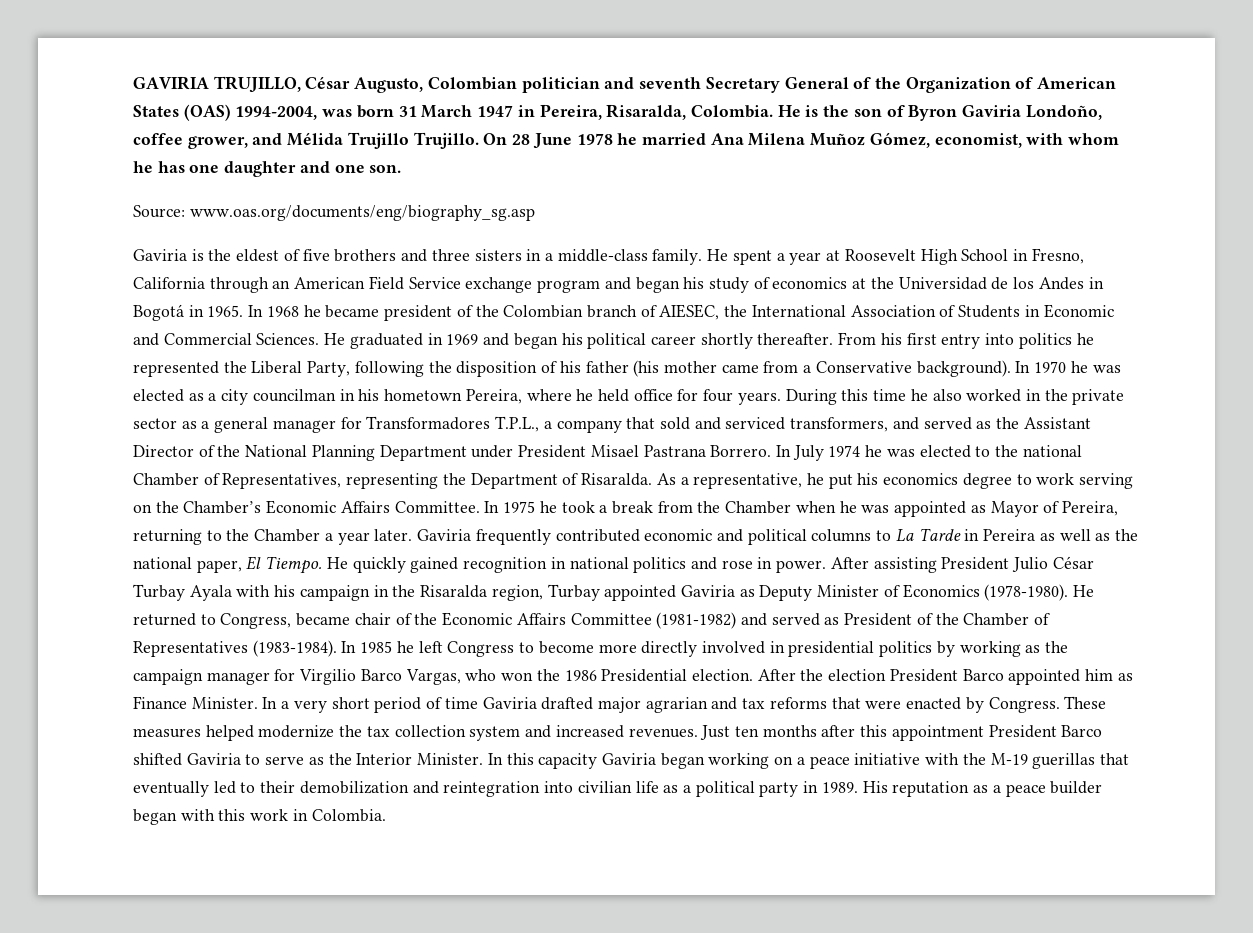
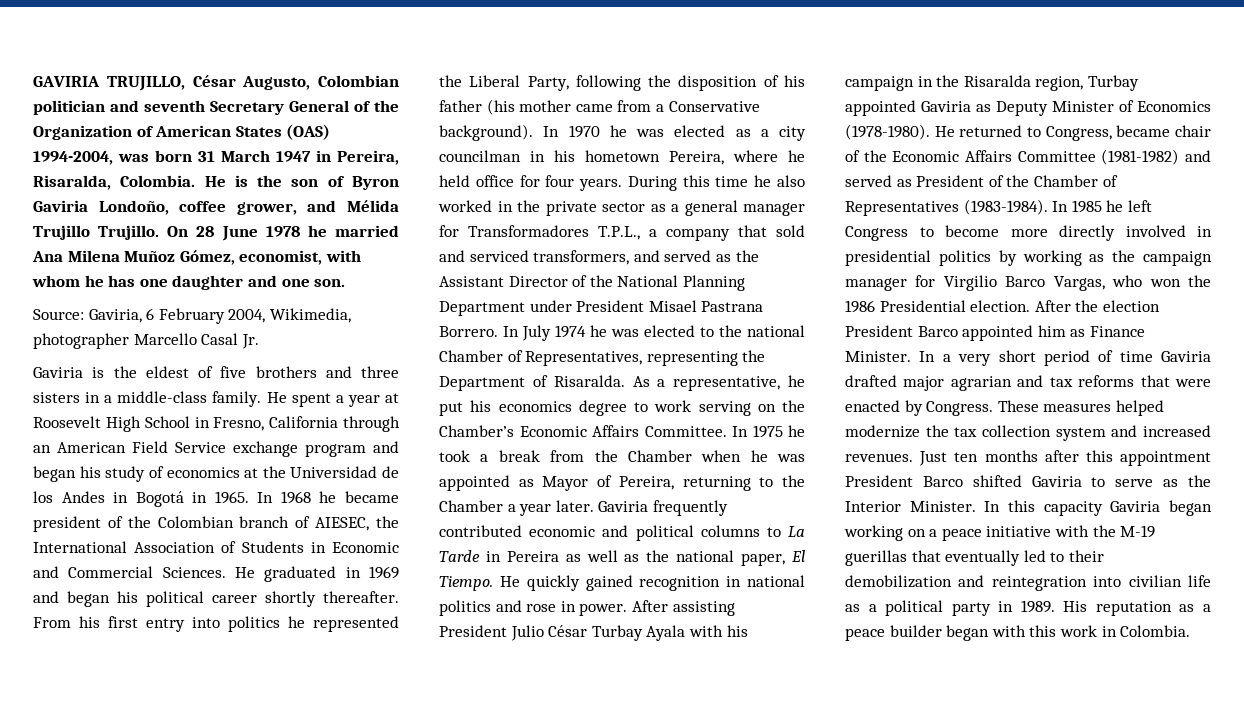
- Source: www.oas.org/documents/eng/biography_sg.asp
+ Source: Gaviria, 6 February 2004, Wikimedia, photographer Marcello Casal Jr.

